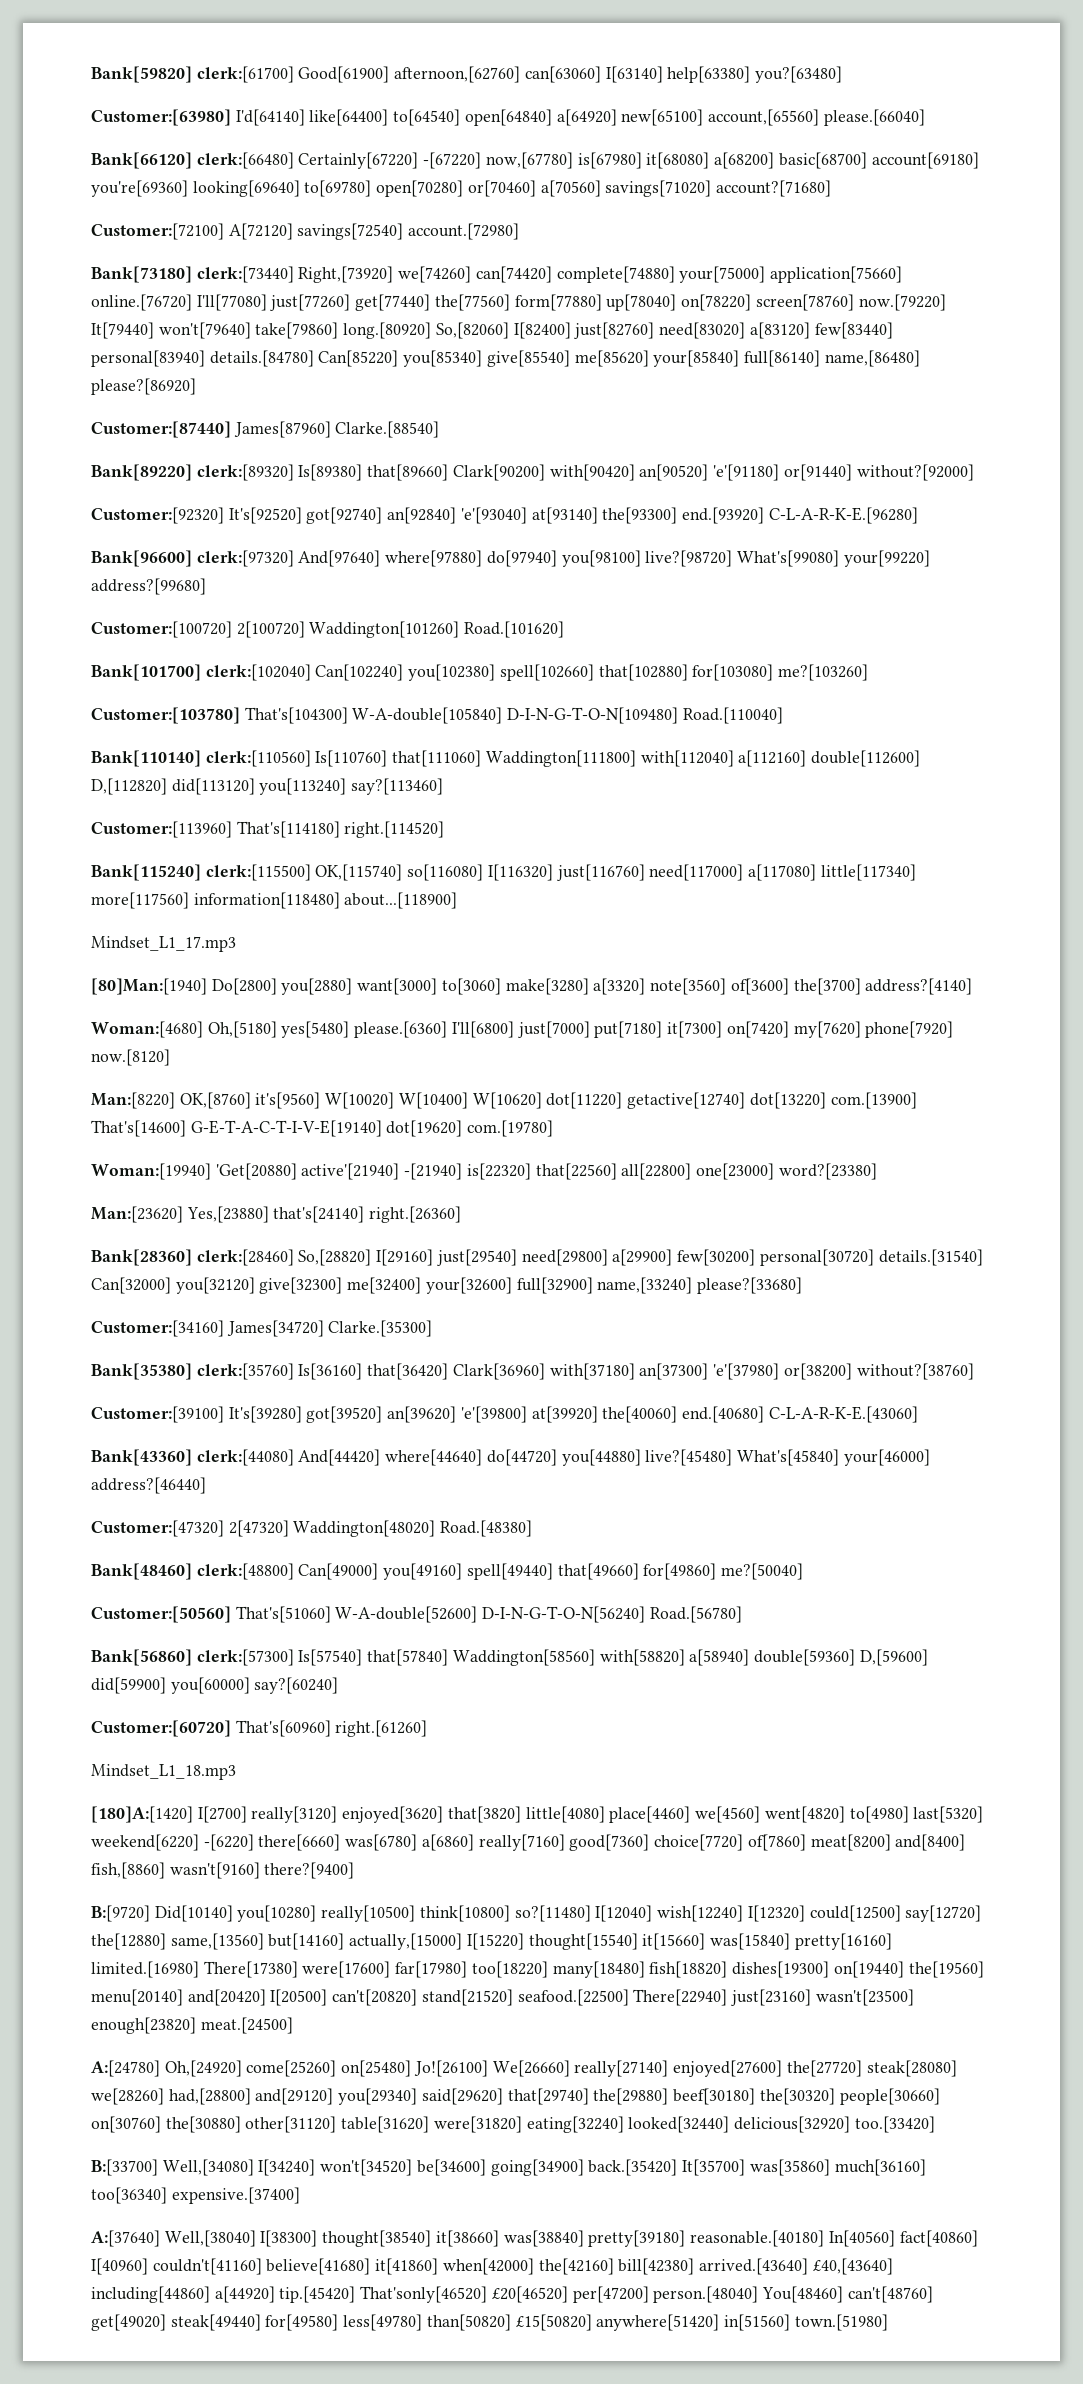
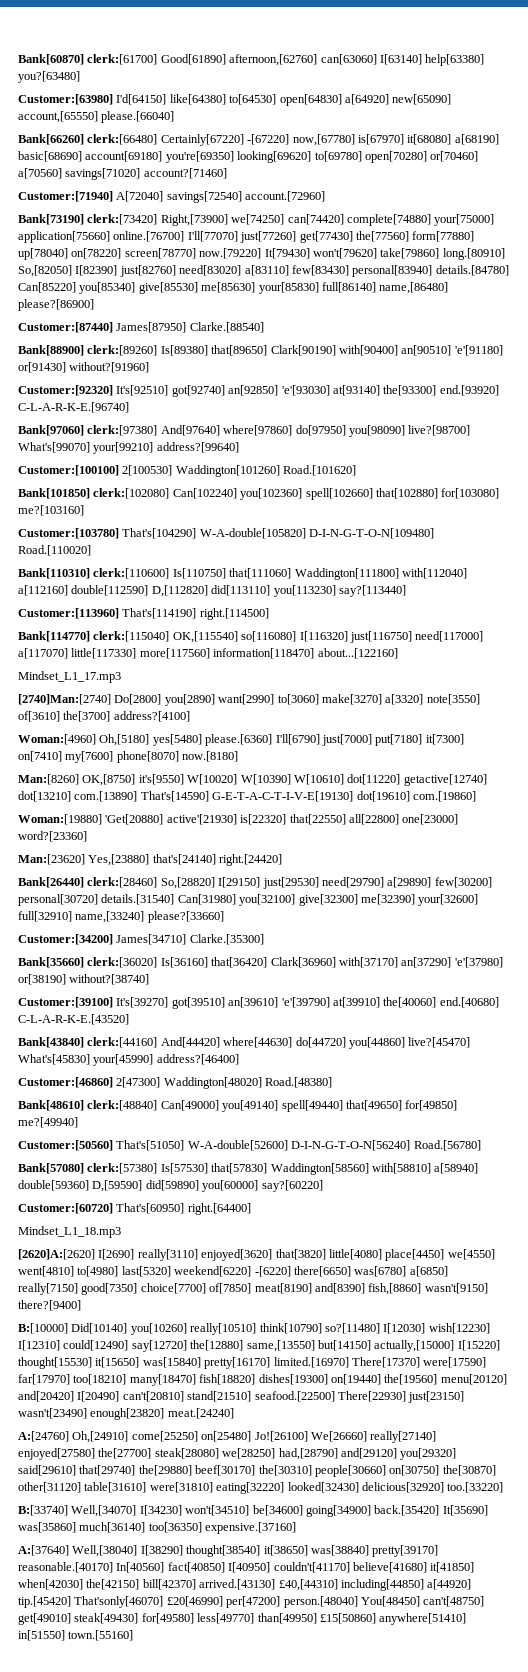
- Bank[59820] clerk:[61700] Good[61900] afternoon,[62760] can[63060] I[63140] help[63380] you?[63480]
+ Bank[60870] clerk:[61700] Good[61890] afternoon,[62760] can[63060] I[63140] help[63380] you?[63480]
- Customer:[63980] I'd[64140] like[64400] to[64540] open[64840] a[64920] new[65100] account,[65560] please.[66040]
+ Customer:[63980] I'd[64150] like[64380] to[64530] open[64830] a[64920] new[65090] account,[65550] please.[66040]
- Bank[66120] clerk:[66480] Certainly[67220] -[67220] now,[67780] is[67980] it[68080] a[68200] basic[68700] account[69180] you're[69360] looking[69640] to[69780] open[70280] or[70460] a[70560] savings[71020] account?[71680]
- Customer:[72100] A[72120] savings[72540] account.[72980]
- Bank[73180] clerk:[73440] Right,[73920] we[74260] can[74420] complete[74880] your[75000] application[75660] online.[76720] I'll[77080] just[77260] get[77440] the[77560] form[77880] up[78040] on[78220] screen[78760] now.[79220] It[79440] won't[79640] take[79860] long.[80920] So,[82060] I[82400] just[82760] need[83020] a[83120] few[83440] personal[83940] details.[84780] Can[85220] you[85340] give[85540] me[85620] your[85840] full[86140] name,[86480] please?[86920]
+ Bank[66260] clerk:[66480] Certainly[67220] -[67220] now,[67780] is[67970] it[68080] a[68190] basic[68690] account[69180] you're[69350] looking[69620] to[69780] open[70280] or[70460] a[70560] savings[71020] account?[71460]
+ Customer:[71940] A[72040] savings[72540] account.[72960]
+ Bank[73190] clerk:[73420] Right,[73900] we[74250] can[74420] complete[74880] your[75000] application[75660] online.[76700] I'll[77070] just[77260] get[77430] the[77560] form[77880] up[78040] on[78220] screen[78770] now.[79220] It[79430] won't[79620] take[79860] long.[80910] So,[82050] I[82390] just[82760] need[83020] a[83110] few[83430] personal[83940] details.[84780] Can[85220] you[85340] give[85530] me[85630] your[85830] full[86140] name,[86480] please?[86900]
- Customer:[87440] James[87960] Clarke.[88540]
+ Customer:[87440] James[87950] Clarke.[88540]
- Bank[89220] clerk:[89320] Is[89380] that[89660] Clark[90200] with[90420] an[90520] 'e'[91180] or[91440] without?[92000]
- Customer:[92320] It's[92520] got[92740] an[92840] 'e'[93040] at[93140] the[93300] end.[93920] C-L-A-R-K-E.[96280]
- Bank[96600] clerk:[97320] And[97640] where[97880] do[97940] you[98100] live?[98720] What's[99080] your[99220] address?[99680]
- Customer:[100720] 2[100720] Waddington[101260] Road.[101620]
- Bank[101700] clerk:[102040] Can[102240] you[102380] spell[102660] that[102880] for[103080] me?[103260]
+ Bank[88900] clerk:[89260] Is[89380] that[89650] Clark[90190] with[90400] an[90510] 'e'[91180] or[91430] without?[91960]
+ Customer:[92320] It's[92510] got[92740] an[92850] 'e'[93030] at[93140] the[93300] end.[93920] C-L-A-R-K-E.[96740]
+ Bank[97060] clerk:[97380] And[97640] where[97860] do[97950] you[98090] live?[98700] What's[99070] your[99210] address?[99640]
+ Customer:[100100] 2[100530] Waddington[101260] Road.[101620]
+ Bank[101850] clerk:[102080] Can[102240] you[102360] spell[102660] that[102880] for[103080] me?[103160]
- Customer:[103780] That's[104300] W-A-double[105840] D-I-N-G-T-O-N[109480] Road.[110040]
- Bank[110140] clerk:[110560] Is[110760] that[111060] Waddington[111800] with[112040] a[112160] double[112600] D,[112820] did[113120] you[113240] say?[113460]
- Customer:[113960] That's[114180] right.[114520]
- Bank[115240] clerk:[115500] OK,[115740] so[116080] I[116320] just[116760] need[117000] a[117080] little[117340] more[117560] information[118480] about...[118900]
+ Customer:[103780] That's[104290] W-A-double[105820] D-I-N-G-T-O-N[109480] Road.[110020]
+ Bank[110310] clerk:[110600] Is[110750] that[111060] Waddington[111800] with[112040] a[112160] double[112590] D,[112820] did[113110] you[113230] say?[113440]
+ Customer:[113960] That's[114190] right.[114500]
+ Bank[114770] clerk:[115040] OK,[115540] so[116080] I[116320] just[116750] need[117000] a[117070] little[117330] more[117560] information[118470] about...[122160]
  Mindset_L1_17.mp3
- [80]Man:[1940] Do[2800] you[2880] want[3000] to[3060] make[3280] a[3320] note[3560] of[3600] the[3700] address?[4140]
- Woman:[4680] Oh,[5180] yes[5480] please.[6360] I'll[6800] just[7000] put[7180] it[7300] on[7420] my[7620] phone[7920] now.[8120]
- Man:[8220] OK,[8760] it's[9560] W[10020] W[10400] W[10620] dot[11220] getactive[12740] dot[13220] com.[13900] That's[14600] G-E-T-A-C-T-I-V-E[19140] dot[19620] com.[19780]
- Woman:[19940] 'Get[20880] active'[21940] -[21940] is[22320] that[22560] all[22800] one[23000] word?[23380]
+ [2740]Man:[2740] Do[2800] you[2890] want[2990] to[3060] make[3270] a[3320] note[3550] of[3610] the[3700] address?[4100]
+ Woman:[4960] Oh,[5180] yes[5480] please.[6360] I'll[6790] just[7000] put[7180] it[7300] on[7410] my[7600] phone[8070] now.[8180]
+ Man:[8260] OK,[8750] it's[9550] W[10020] W[10390] W[10610] dot[11220] getactive[12740] dot[13210] com.[13890] That's[14590] G-E-T-A-C-T-I-V-E[19130] dot[19610] com.[19860]
+ Woman:[19880] 'Get[20880] active'[21930] is[22320] that[22550] all[22800] one[23000] word?[23360]
- Man:[23620] Yes,[23880] that's[24140] right.[26360]
- Bank[28360] clerk:[28460] So,[28820] I[29160] just[29540] need[29800] a[29900] few[30200] personal[30720] details.[31540] Can[32000] you[32120] give[32300] me[32400] your[32600] full[32900] name,[33240] please?[33680]
- Customer:[34160] James[34720] Clarke.[35300]
+ Man:[23620] Yes,[23880] that's[24140] right.[24420]
+ Bank[26440] clerk:[28460] So,[28820] I[29150] just[29530] need[29790] a[29890] few[30200] personal[30720] details.[31540] Can[31980] you[32100] give[32300] me[32390] your[32600] full[32910] name,[33240] please?[33660]
+ Customer:[34200] James[34710] Clarke.[35300]
- Bank[35380] clerk:[35760] Is[36160] that[36420] Clark[36960] with[37180] an[37300] 'e'[37980] or[38200] without?[38760]
- Customer:[39100] It's[39280] got[39520] an[39620] 'e'[39800] at[39920] the[40060] end.[40680] C-L-A-R-K-E.[43060]
- Bank[43360] clerk:[44080] And[44420] where[44640] do[44720] you[44880] live?[45480] What's[45840] your[46000] address?[46440]
- Customer:[47320] 2[47320] Waddington[48020] Road.[48380]
- Bank[48460] clerk:[48800] Can[49000] you[49160] spell[49440] that[49660] for[49860] me?[50040]
+ Bank[35660] clerk:[36020] Is[36160] that[36420] Clark[36960] with[37170] an[37290] 'e'[37980] or[38190] without?[38740]
+ Customer:[39100] It's[39270] got[39510] an[39610] 'e'[39790] at[39910] the[40060] end.[40680] C-L-A-R-K-E.[43520]
+ Bank[43840] clerk:[44160] And[44420] where[44630] do[44720] you[44860] live?[45470] What's[45830] your[45990] address?[46400]
+ Customer:[46860] 2[47300] Waddington[48020] Road.[48380]
+ Bank[48610] clerk:[48840] Can[49000] you[49140] spell[49440] that[49650] for[49850] me?[49940]
- Customer:[50560] That's[51060] W-A-double[52600] D-I-N-G-T-O-N[56240] Road.[56780]
+ Customer:[50560] That's[51050] W-A-double[52600] D-I-N-G-T-O-N[56240] Road.[56780]
- Bank[56860] clerk:[57300] Is[57540] that[57840] Waddington[58560] with[58820] a[58940] double[59360] D,[59600] did[59900] you[60000] say?[60240]
+ Bank[57080] clerk:[57380] Is[57530] that[57830] Waddington[58560] with[58810] a[58940] double[59360] D,[59590] did[59890] you[60000] say?[60220]
- Customer:[60720] That's[60960] right.[61260]
+ Customer:[60720] That's[60950] right.[64400]
- [180]A:[1420] I[2700] really[3120] enjoyed[3620] that[3820] little[4080] place[4460] we[4560] went[4820] to[4980] last[5320] weekend[6220] -[6220] there[6660] was[6780] a[6860] really[7160] good[7360] choice[7720] of[7860] meat[8200] and[8400] fish,[8860] wasn't[9160] there?[9400]
- B:[9720] Did[10140] you[10280] really[10500] think[10800] so?[11480] I[12040] wish[12240] I[12320] could[12500] say[12720] the[12880] same,[13560] but[14160] actually,[15000] I[15220] thought[15540] it[15660] was[15840] pretty[16160] limited.[16980] There[17380] were[17600] far[17980] too[18220] many[18480] fish[18820] dishes[19300] on[19440] the[19560] menu[20140] and[20420] I[20500] can't[20820] stand[21520] seafood.[22500] There[22940] just[23160] wasn't[23500] enough[23820] meat.[24500]
- A:[24780] Oh,[24920] come[25260] on[25480] Jo![26100] We[26660] really[27140] enjoyed[27600] the[27720] steak[28080] we[28260] had,[28800] and[29120] you[29340] said[29620] that[29740] the[29880] beef[30180] the[30320] people[30660] on[30760] the[30880] other[31120] table[31620] were[31820] eating[32240] looked[32440] delicious[32920] too.[33420]
- B:[33700] Well,[34080] I[34240] won't[34520] be[34600] going[34900] back.[35420] It[35700] was[35860] much[36160] too[36340] expensive.[37400]
- A:[37640] Well,[38040] I[38300] thought[38540] it[38660] was[38840] pretty[39180] reasonable.[40180] In[40560] fact[40860] I[40960] couldn't[41160] believe[41680] it[41860] when[42000] the[42160] bill[42380] arrived.[43640] £40,[43640] including[44860] a[44920] tip.[45420] That'sonly[46520] £20[46520] per[47200] person.[48040] You[48460] can't[48760] get[49020] steak[49440] for[49580] less[49780] than[50820] £15[50820] anywhere[51420] in[51560] town.[51980]
+ [2620]A:[2620] I[2690] really[3110] enjoyed[3620] that[3820] little[4080] place[4450] we[4550] went[4810] to[4980] last[5320] weekend[6220] -[6220] there[6650] was[6780] a[6850] really[7150] good[7350] choice[7700] of[7850] meat[8190] and[8390] fish,[8860] wasn't[9150] there?[9400]
+ B:[10000] Did[10140] you[10260] really[10510] think[10790] so?[11480] I[12030] wish[12230] I[12310] could[12490] say[12720] the[12880] same,[13550] but[14150] actually,[15000] I[15220] thought[15530] it[15650] was[15840] pretty[16170] limited.[16970] There[17370] were[17590] far[17970] too[18210] many[18470] fish[18820] dishes[19300] on[19440] the[19560] menu[20120] and[20420] I[20490] can't[20810] stand[21510] seafood.[22500] There[22930] just[23150] wasn't[23490] enough[23820] meat.[24240]
+ A:[24760] Oh,[24910] come[25250] on[25480] Jo![26100] We[26660] really[27140] enjoyed[27580] the[27700] steak[28080] we[28250] had,[28790] and[29120] you[29320] said[29610] that[29740] the[29880] beef[30170] the[30310] people[30660] on[30750] the[30870] other[31120] table[31610] were[31810] eating[32220] looked[32430] delicious[32920] too.[33220]
+ B:[33740] Well,[34070] I[34230] won't[34510] be[34600] going[34900] back.[35420] It[35690] was[35860] much[36140] too[36350] expensive.[37160]
+ A:[37640] Well,[38040] I[38290] thought[38540] it[38650] was[38840] pretty[39170] reasonable.[40170] In[40560] fact[40850] I[40950] couldn't[41170] believe[41680] it[41850] when[42030] the[42150] bill[42370] arrived.[43130] £40,[44310] including[44850] a[44920] tip.[45420] That'sonly[46070] £20[46990] per[47200] person.[48040] You[48450] can't[48750] get[49010] steak[49430] for[49580] less[49770] than[49950] £15[50860] anywhere[51410] in[51550] town.[55160]

